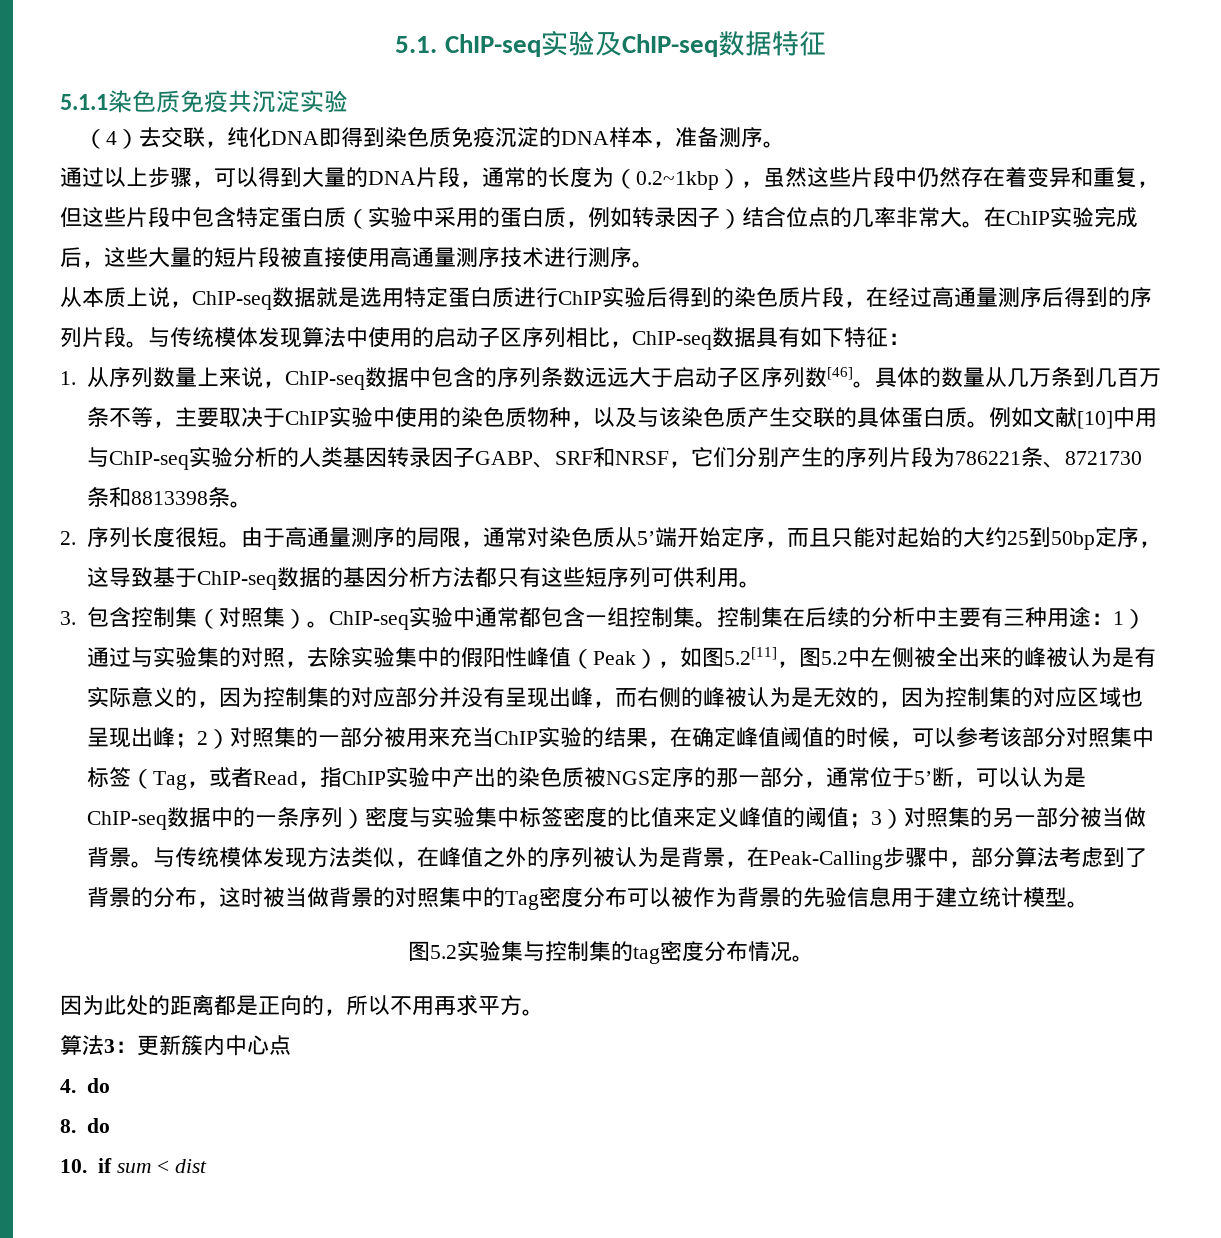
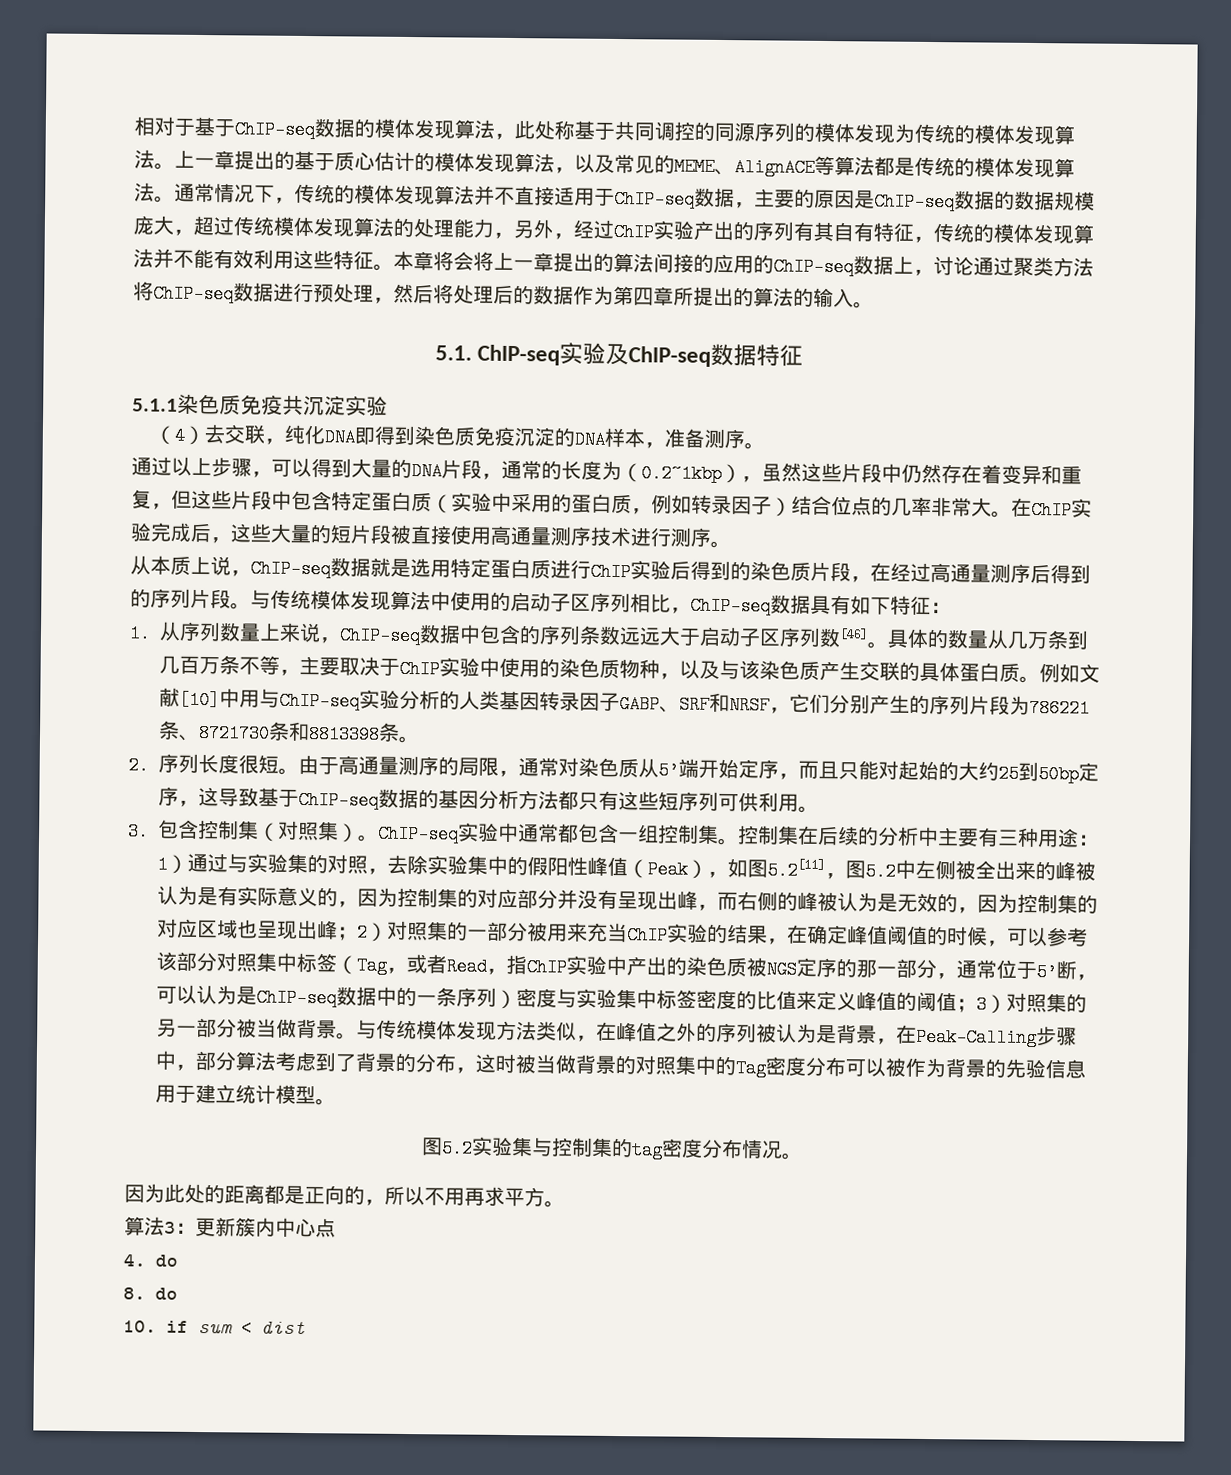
+ 相对于基于ChIP-seq数据的模体发现算法，此处称基于共同调控的同源序列的模体发现为传统的模体发现算法。上一章提出的基于质心估计的模体发现算法，以及常见的MEME、AlignACE等算法都是传统的模体发现算法。通常情况下，传统的模体发现算法并不直接适用于ChIP-seq数据，主要的原因是ChIP-seq数据的数据规模庞大，超过传统模体发现算法的处理能力，另外，经过ChIP实验产出的序列有其自有特征，传统的模体发现算法并不能有效利用这些特征。本章将会将上一章提出的算法间接的应用的ChIP-seq数据上，讨论通过聚类方法将ChIP-seq数据进行预处理，然后将处理后的数据作为第四章所提出的算法的输入。

